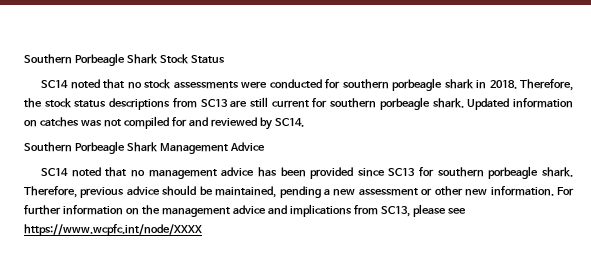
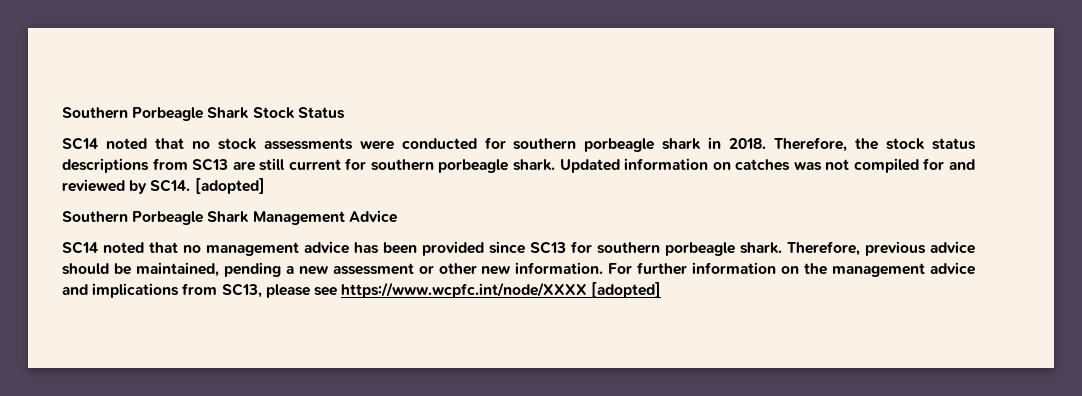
- Updated information on catches was not compiled for and reviewed by SC14.
+ Updated information on catches was not compiled for and reviewed by SC14. [adopted]
- For further information on the management advice and implications from SC13, please see https://www.wcpfc.int/node/XXXX
+ For further information on the management advice and implications from SC13, please see https://www.wcpfc.int/node/XXXX [adopted]

